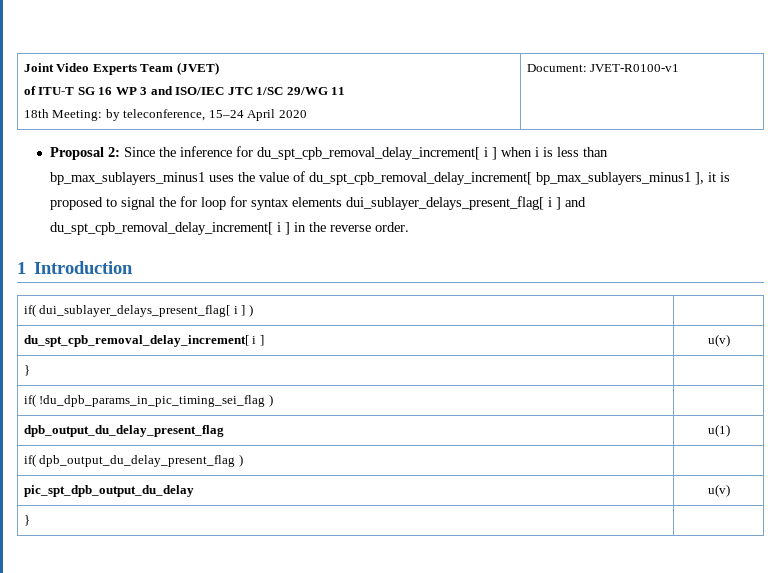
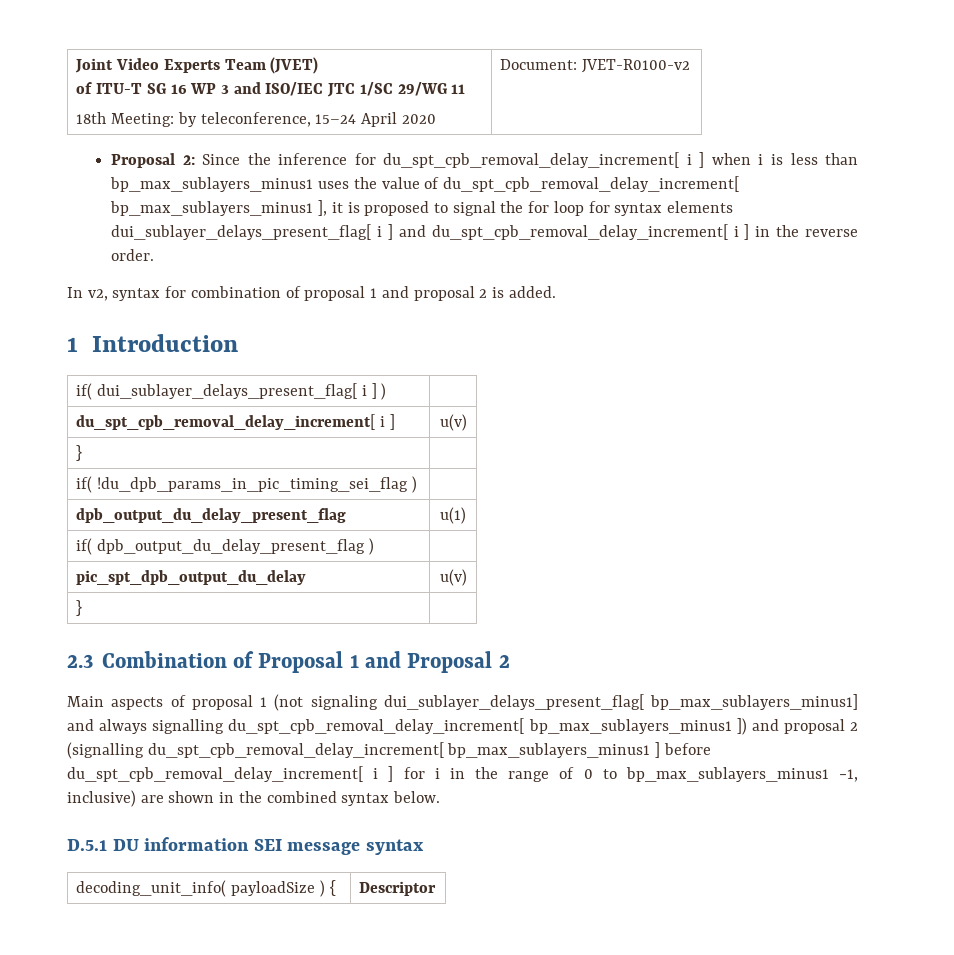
  Joint Video Experts Team (JVET)
  of ITU-T SG 16 WP 3 and ISO/IEC JTC 1/SC 29/WG 11
- 18th Meeting: by teleconference, 15–24 April 2020 | Document: JVET-R0100-v1
+ 18th Meeting: by teleconference, 15–24 April 2020 | Document: JVET-R0100-v2
+ In v2, syntax for combination of proposal 1 and proposal 2 is added.
+ 2.3 Combination of Proposal 1 and Proposal 2
+ Main aspects of proposal 1 (not signaling dui_sublayer_delays_present_flag[ bp_max_sublayers_minus1] and always signalling du_spt_cpb_removal_delay_increment[ bp_max_sublayers_minus1 ]) and proposal 2 (signalling du_spt_cpb_removal_delay_increment[ bp_max_sublayers_minus1 ] before du_spt_cpb_removal_delay_increment[ i ] for i in the range of 0 to bp_max_sublayers_minus1 −1, inclusive) are shown in the combined syntax below.
+ D.5.1 DU information SEI message syntax
+ decoding_unit_info( payloadSize ) { | Descriptor

